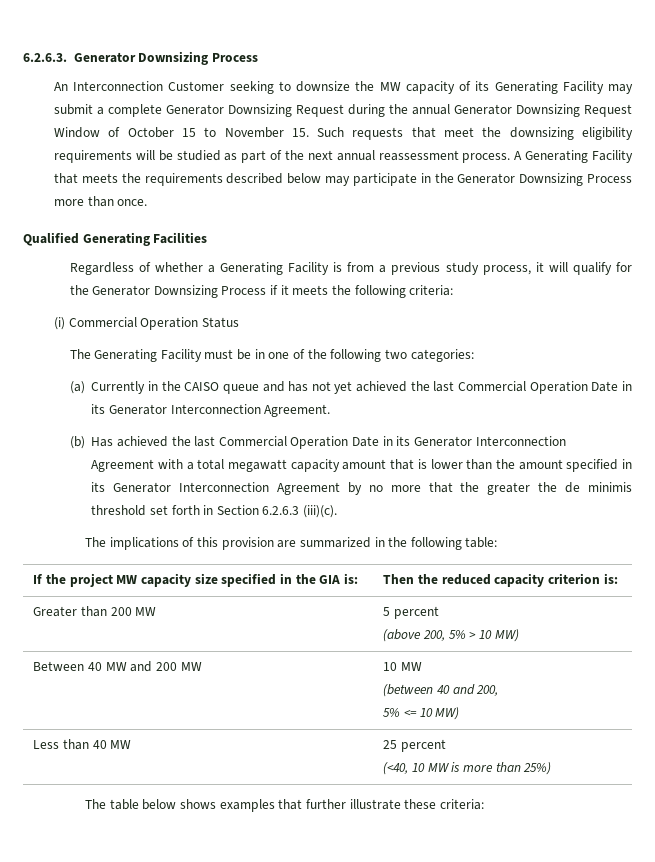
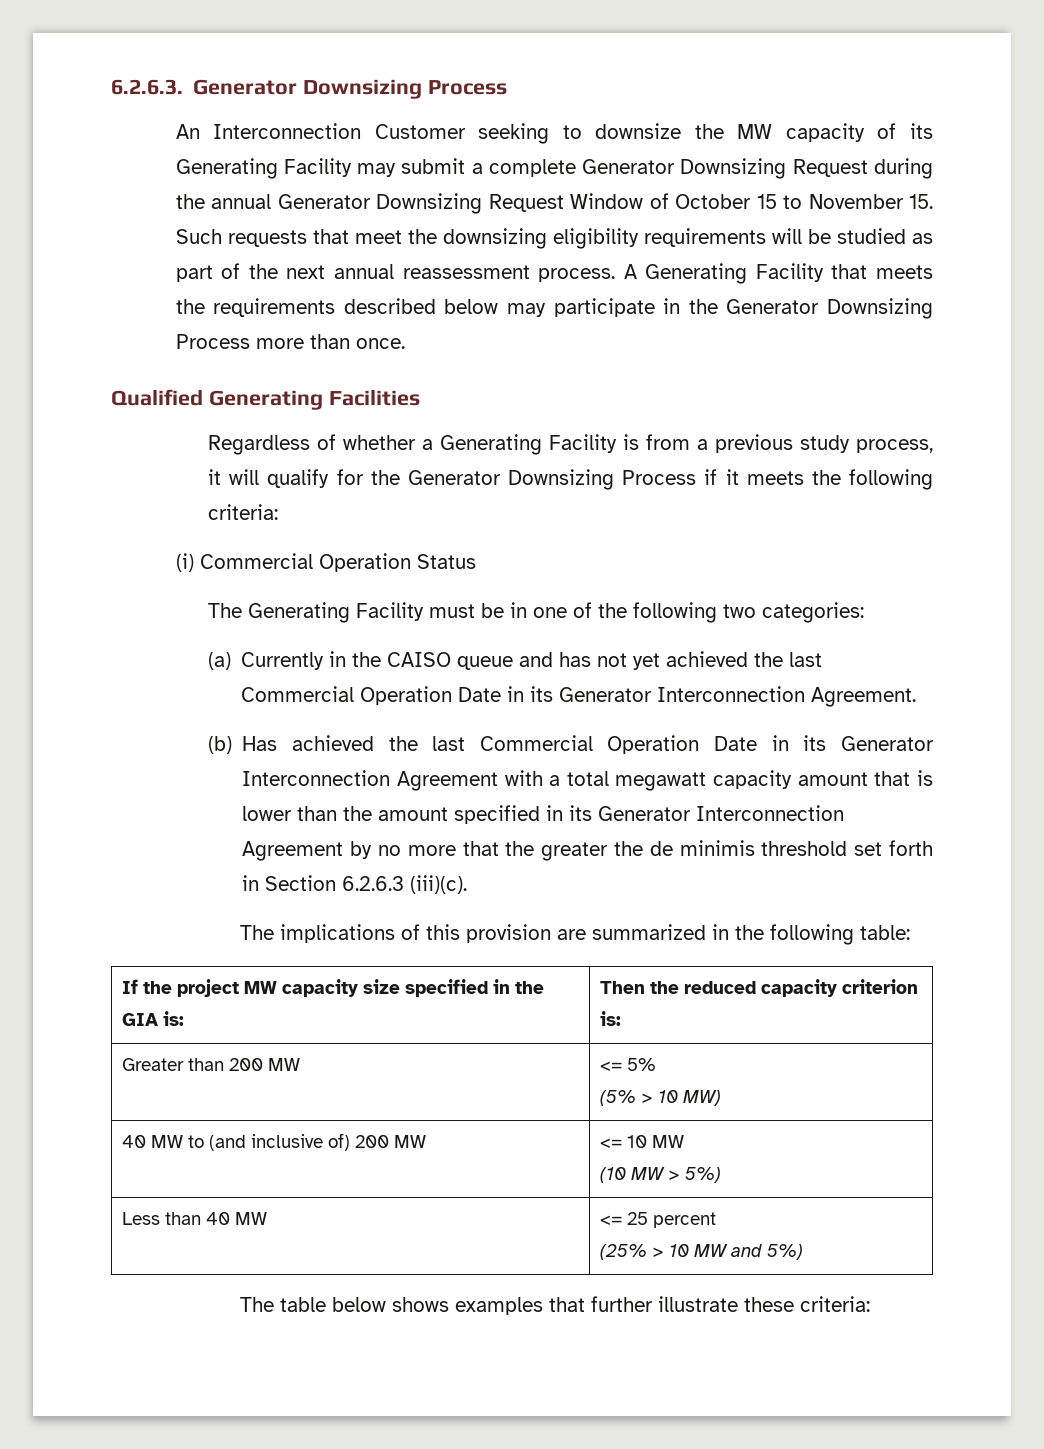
- Greater than 200 MW | 5 percent
- (above 200, 5% > 10 MW)
+ Greater than 200 MW | <= 5%
+ (5% > 10 MW)
- Between 40 MW and 200 MW | 10 MW
- (between 40 and 200,
- 5% <= 10 MW)
+ 40 MW to (and inclusive of) 200 MW | <= 10 MW
+ (10 MW > 5%)
- Less than 40 MW | 25 percent
- (<40, 10 MW is more than 25%)
+ Less than 40 MW | <= 25 percent
+ (25% > 10 MW and 5%)

